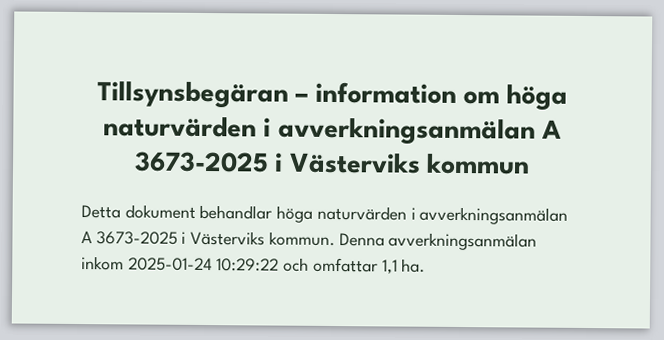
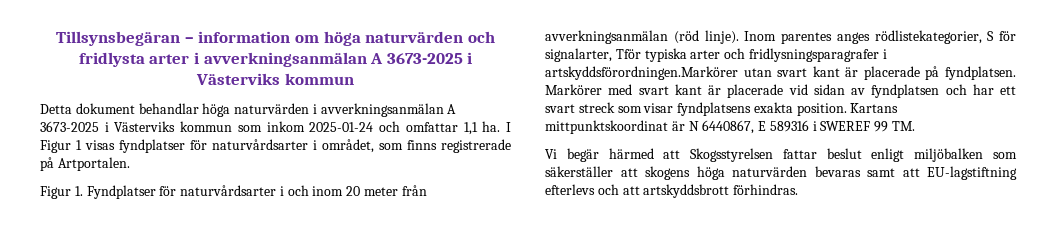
- Tillsynsbegäran – information om höga naturvärden i avverkningsanmälan A 3673-2025 i Västerviks kommun
+ Tillsynsbegäran – information om höga naturvärden och fridlysta arter i avverkningsanmälan A 3673-2025 i Västerviks kommun
- Detta dokument behandlar höga naturvärden i avverkningsanmälan A 3673-2025 i Västerviks kommun. Denna avverkningsanmälan inkom 2025-01-24 10:29:22 och omfattar 1,1 ha.
+ Detta dokument behandlar höga naturvärden i avverkningsanmälan A 3673-2025 i Västerviks kommun som inkom 2025-01-24 och omfattar 1,1 ha.
+ I Figur 1 visas fyndplatser för naturvårdsarter i området, som finns registrerade på Artportalen.
+ Figur 1. Fyndplatser för naturvårdsarter i och inom 20 meter från avverkningsanmälan (röd linje). Inom parentes anges rödlistekategorier, S för signalarter, Tför typiska arter och fridlysningsparagrafer i artskyddsförordningen.Markörer utan svart kant är placerade på fyndplatsen. Markörer med svart kant är placerade vid sidan av fyndplatsen och har ett svart streck som visar fyndplatsens exakta position. Kartans mittpunktskoordinat är N 6440867, E 589316 i SWEREF 99 TM.
+ Vi begär härmed att Skogsstyrelsen fattar beslut enligt miljöbalken som säkerställer att skogens höga naturvärden bevaras samt att EU-lagstiftning efterlevs och att artskyddsbrott förhindras.

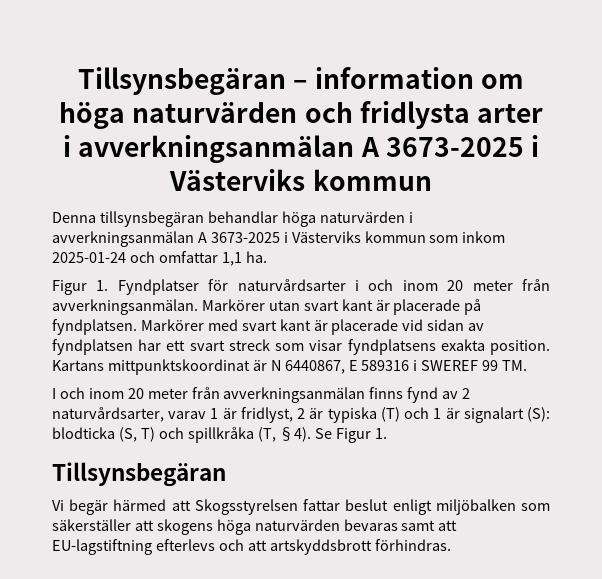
- Detta dokument behandlar höga naturvärden i avverkningsanmälan A 3673-2025 i Västerviks kommun som inkom 2025-01-24 och omfattar 1,1 ha. I Figur 1 visas fyndplatser för naturvårdsarter i området, som finns registrerade på Artportalen.
+ Denna tillsynsbegäran behandlar höga naturvärden i avverkningsanmälan A 3673-2025 i Västerviks kommun som inkom 2025-01-24 och omfattar 1,1 ha.
- Figur 1. Fyndplatser för naturvårdsarter i och inom 20 meter från avverkningsanmälan (röd linje). Inom parentes anges rödlistekategorier, S för signalarter, Tför typiska arter och fridlysningsparagrafer i artskyddsförordningen.Markörer utan svart kant är placerade på fyndplatsen.
+ Figur 1. Fyndplatser för naturvårdsarter i och inom 20 meter från avverkningsanmälan. Markörer utan svart kant är placerade på fyndplatsen.
- Markörer med svart kant är placerade vid sidan av fyndplatsen och har ett svart streck som visar fyndplatsens exakta position.
+ Markörer med svart kant är placerade vid sidan av fyndplatsen har ett svart streck som visar fyndplatsens exakta position.
+ I och inom 20 meter från avverkningsanmälan finns fynd av 2 naturvårdsarter, varav 1 är fridlyst, 2 är typiska (T) och 1 är signalart (S): blodticka (S, T) och spillkråka (T, §4). Se Figur 1.
+ Tillsynsbegäran

